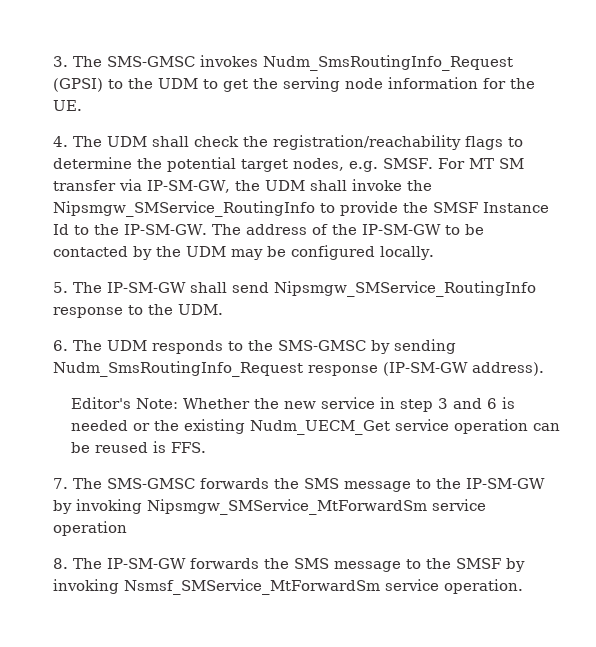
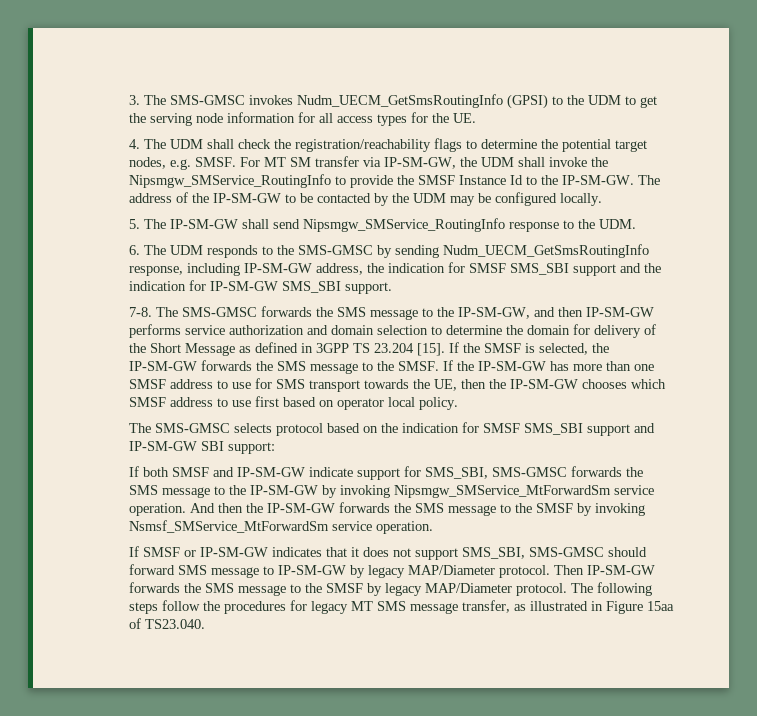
- 3. The SMS-GMSC invokes Nudm_SmsRoutingInfo_Request (GPSI) to the UDM to get the serving node information for the UE.
+ 3. The SMS-GMSC invokes Nudm_UECM_GetSmsRoutingInfo (GPSI) to the UDM to get the serving node information for all access types for the UE.
- 6. The UDM responds to the SMS-GMSC by sending Nudm_SmsRoutingInfo_Request response (IP-SM-GW address).
- Editor's Note: Whether the new service in step 3 and 6 is needed or the existing Nudm_UECM_Get service operation can be reused is FFS.
- 7. The SMS-GMSC forwards the SMS message to the IP-SM-GW by invoking Nipsmgw_SMService_MtForwardSm service operation
- 8. The IP-SM-GW forwards the SMS message to the SMSF by invoking Nsmsf_SMService_MtForwardSm service operation.
+ 6. The UDM responds to the SMS-GMSC by sending Nudm_UECM_GetSmsRoutingInfo response, including IP-SM-GW address, the indication for SMSF SMS_SBI support and the indication for IP-SM-GW SMS_SBI support.
+ 7-8. The SMS-GMSC forwards the SMS message to the IP-SM-GW, and then IP-SM-GW performs service authorization and domain selection to determine the domain for delivery of the Short Message as defined in 3GPP TS 23.204 [15]. If the SMSF is selected, the IP-SM-GW forwards the SMS message to the SMSF. If the IP-SM-GW has more than one SMSF address to use for SMS transport towards the UE, then the IP-SM-GW chooses which SMSF address to use first based on operator local policy.
+ The SMS-GMSC selects protocol based on the indication for SMSF SMS_SBI support and IP-SM-GW SBI support:
+ If both SMSF and IP-SM-GW indicate support for SMS_SBI, SMS-GMSC forwards the SMS message to the IP-SM-GW by invoking Nipsmgw_SMService_MtForwardSm service operation. And then the IP-SM-GW forwards the SMS message to the SMSF by invoking Nsmsf_SMService_MtForwardSm service operation.
+ If SMSF or IP-SM-GW indicates that it does not support SMS_SBI, SMS-GMSC should forward SMS message to IP-SM-GW by legacy MAP/Diameter protocol. Then IP-SM-GW forwards the SMS message to the SMSF by legacy MAP/Diameter protocol. The following steps follow the procedures for legacy MT SMS message transfer, as illustrated in Figure 15aa of TS23.040.

